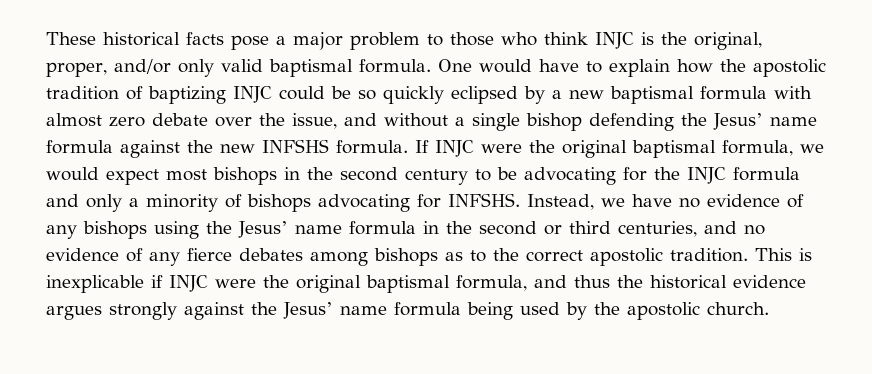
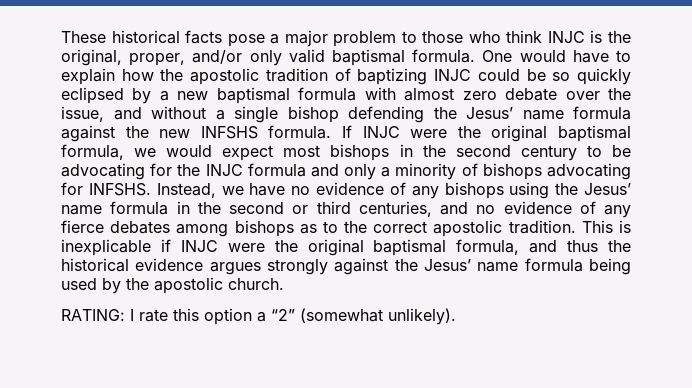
+ RATING: I rate this option a “2” (somewhat unlikely).

